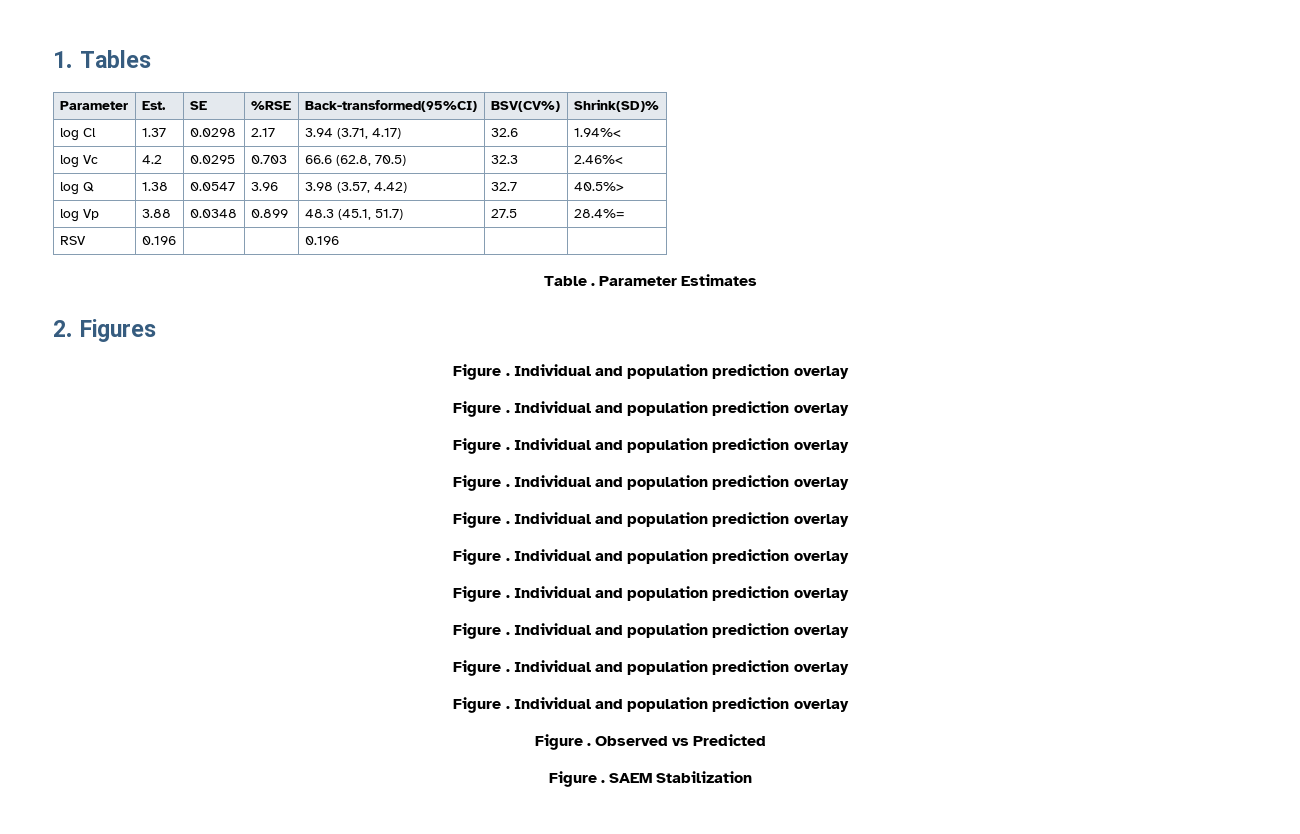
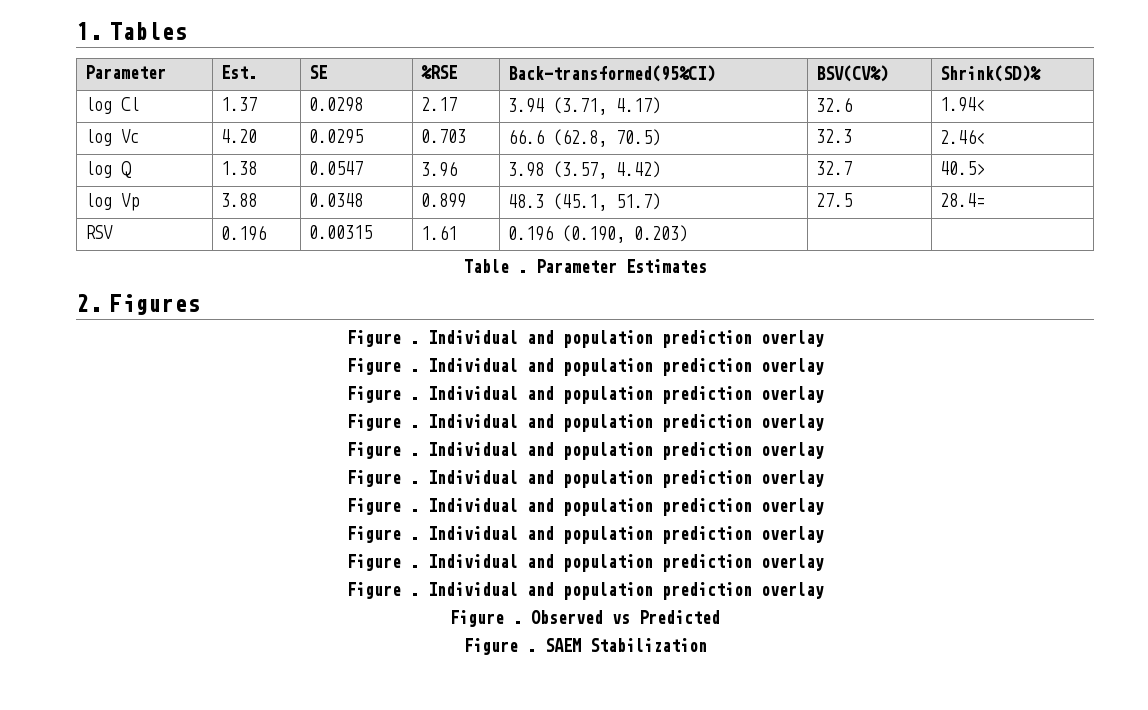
- log Cl | 1.37 | 0.0298 | 2.17 | 3.94 (3.71, 4.17) | 32.6 | 1.94%<
+ log Cl | 1.37 | 0.0298 | 2.17 | 3.94 (3.71, 4.17) | 32.6 | 1.94<
- log Vc | 4.2 | 0.0295 | 0.703 | 66.6 (62.8, 70.5) | 32.3 | 2.46%<
+ log Vc | 4.20 | 0.0295 | 0.703 | 66.6 (62.8, 70.5) | 32.3 | 2.46<
- log Q | 1.38 | 0.0547 | 3.96 | 3.98 (3.57, 4.42) | 32.7 | 40.5%>
+ log Q | 1.38 | 0.0547 | 3.96 | 3.98 (3.57, 4.42) | 32.7 | 40.5>
- log Vp | 3.88 | 0.0348 | 0.899 | 48.3 (45.1, 51.7) | 27.5 | 28.4%=
+ log Vp | 3.88 | 0.0348 | 0.899 | 48.3 (45.1, 51.7) | 27.5 | 28.4=
- RSV | 0.196 | | | 0.196 | |
+ RSV | 0.196 | 0.00315 | 1.61 | 0.196 (0.190, 0.203) | |

